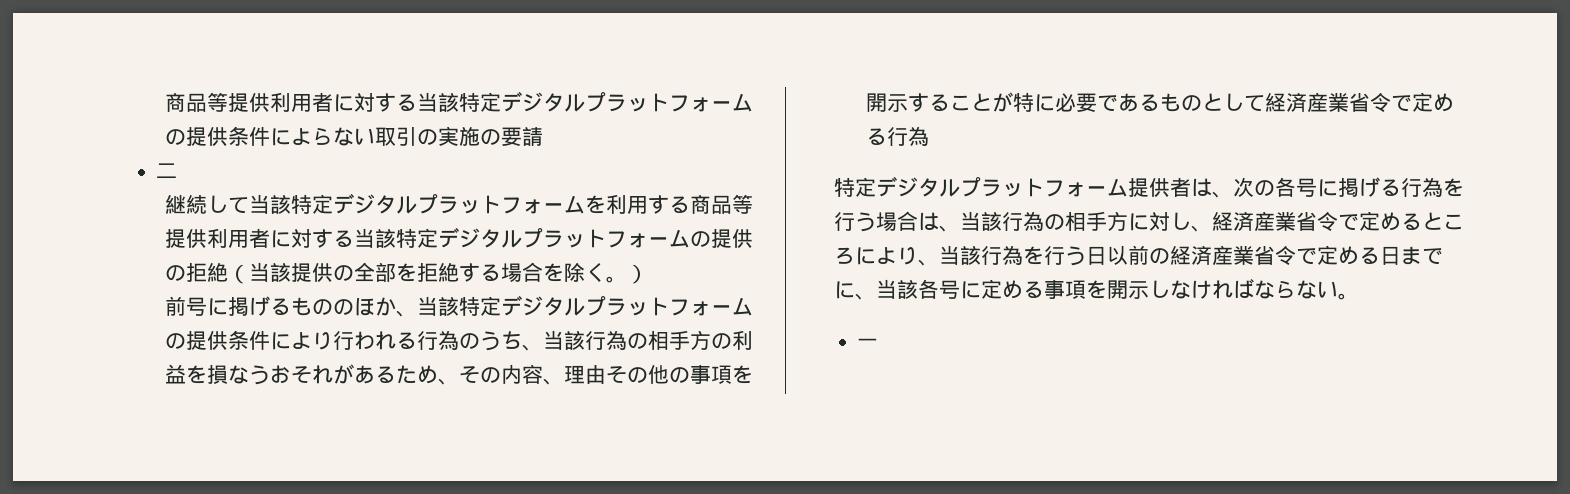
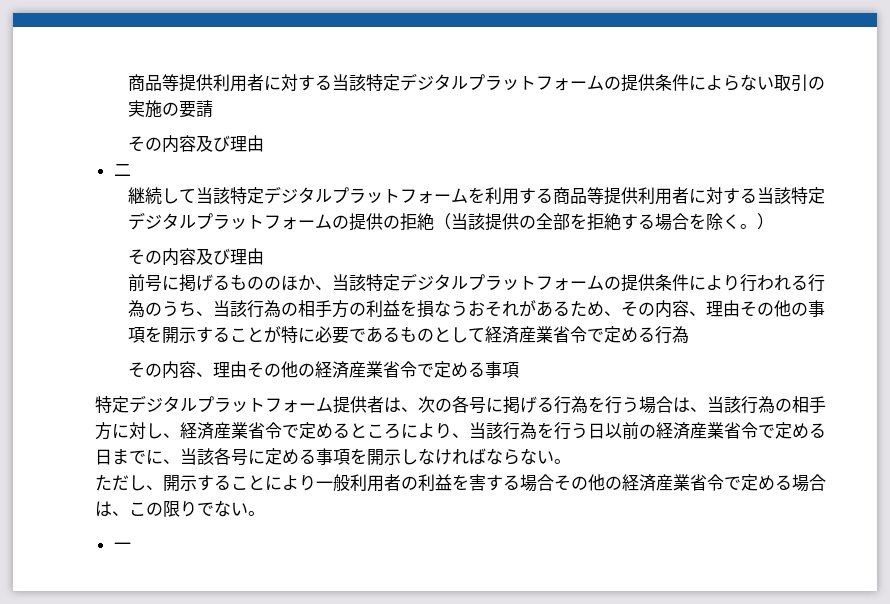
  商品等提供利用者に対する当該特定デジタルプラットフォームの提供条件によらない取引の実施の要請
+ その内容及び理由
  継続して当該特定デジタルプラットフォームを利用する商品等提供利用者に対する当該特定デジタルプラットフォームの提供の拒絶（当該提供の全部を拒絶する場合を除く。）
+ その内容及び理由
+ その内容、理由その他の経済産業省令で定める事項
+ ただし、開示することにより一般利用者の利益を害する場合その他の経済産業省令で定める場合は、この限りでない。

